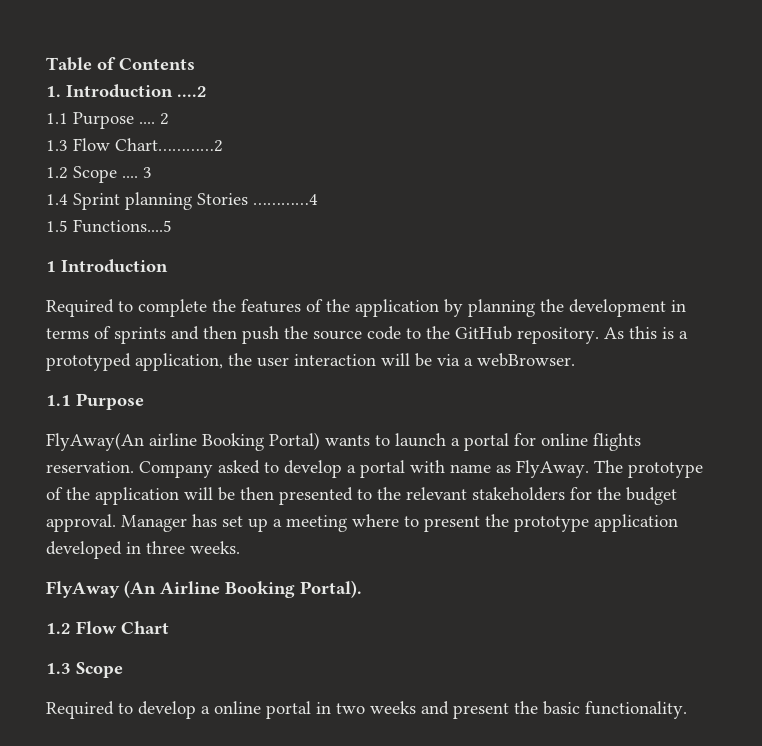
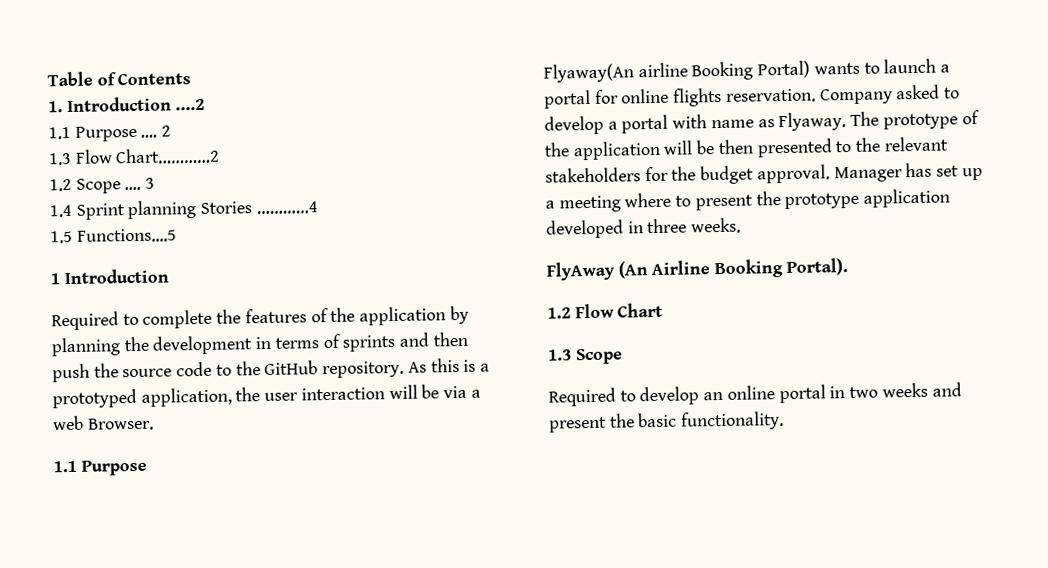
- As this is a prototyped application, the user interaction will be via a webBrowser.
+ As this is a prototyped application, the user interaction will be via a web Browser.
- FlyAway(An airline Booking Portal) wants to launch a portal for online flights reservation.
+ Flyaway(An airline Booking Portal) wants to launch a portal for online flights reservation.
- Company asked to develop a portal with name as FlyAway.
+ Company asked to develop a portal with name as Flyaway.
- Required to develop a online portal in two weeks and present the basic functionality.
+ Required to develop an online portal in two weeks and present the basic functionality.

